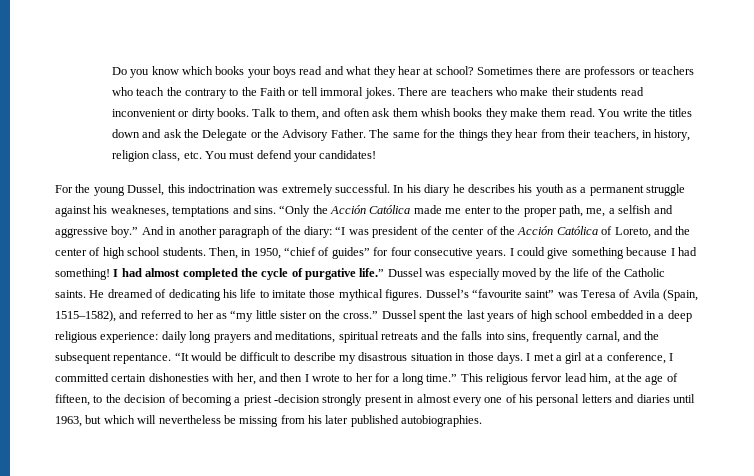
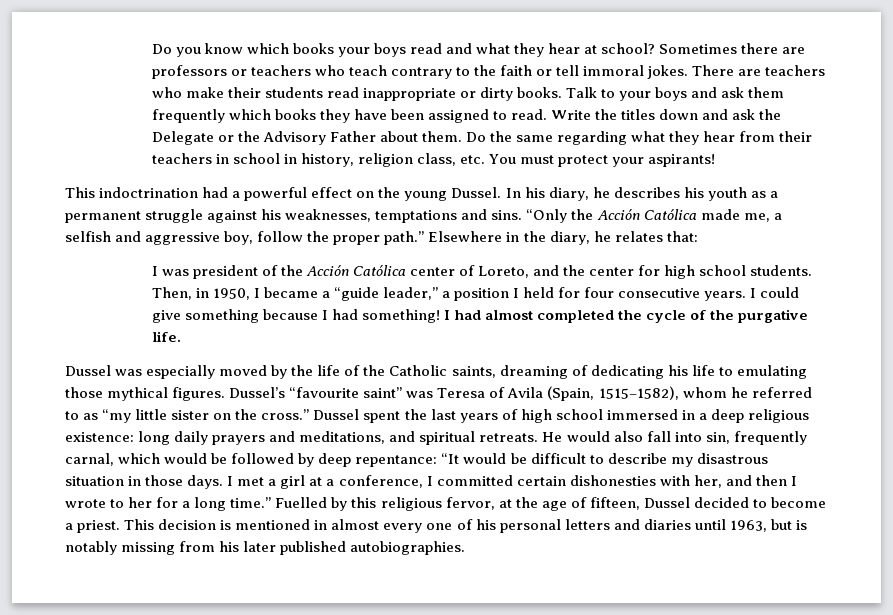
- Sometimes there are professors or teachers who teach the contrary to the Faith or tell immoral jokes.
+ Sometimes there are professors or teachers who teach contrary to the faith or tell immoral jokes.
- There are teachers who make their students read inconvenient or dirty books.
+ There are teachers who make their students read inappropriate or dirty books.
- Talk to them, and often ask them whish books they make them read. You write the titles down and ask the Delegate or the Advisory Father. The same for the things they hear from their teachers, in history, religion class, etc. You must defend your candidates!
- For the young Dussel, this indoctrination was extremely successful.
+ Talk to your boys and ask them frequently which books they have been assigned to read. Write the titles down and ask the Delegate or the Advisory Father about them. Do the same regarding what they hear from their teachers in school in history, religion class, etc. You must protect your aspirants!
+ This indoctrination had a powerful effect on the young Dussel.
- In his diary he describes his youth as a permanent struggle against his weakneses, temptations and sins.
+ In his diary, he describes his youth as a permanent struggle against his weaknesses, temptations and sins.
- “Only the Acción Católica made me enter to the proper path, me, a selfish and aggressive boy.” And in another paragraph of the diary: “I was president of the center of the Acción Católica of Loreto, and the center of high school students.
+ “Only the Acción Católica made me, a selfish and aggressive boy, follow the proper path.” Elsewhere in the diary, he relates that:
+ I was president of the Acción Católica center of Loreto, and the center for high school students.
- Then, in 1950, “chief of guides” for four consecutive years.
+ Then, in 1950, I became a “guide leader,” a position I held for four consecutive years.
- I had almost completed the cycle of purgative life.” Dussel was especially moved by the life of the Catholic saints. He dreamed of dedicating his life to imitate those mythical figures.
+ I had almost completed the cycle of the purgative life.
+ Dussel was especially moved by the life of the Catholic saints, dreaming of dedicating his life to emulating those mythical figures.
- Dussel’s “favourite saint” was Teresa of Avila (Spain, 1515–1582), and referred to her as “my little sister on the cross.”
+ Dussel’s “favourite saint” was Teresa of Avila (Spain, 1515–1582), whom he referred to as “my little sister on the cross.”
- Dussel spent the last years of high school embedded in a deep religious experience: daily long prayers and meditations, spiritual retreats and the falls into sins, frequently carnal, and the subsequent repentance. “It would be difficult to describe my disastrous situation in those days.
+ Dussel spent the last years of high school immersed in a deep religious existence: long daily prayers and meditations, and spiritual retreats. He would also fall into sin, frequently carnal, which would be followed by deep repentance: “It would be difficult to describe my disastrous situation in those days.
- This religious fervor lead him, at the age of fifteen, to the decision of becoming a priest -decision strongly present in almost every one of his personal letters and diaries until 1963, but which will nevertheless be missing from his later published autobiographies.
+ Fuelled by this religious fervor, at the age of fifteen, Dussel decided to become a priest. This decision is mentioned in almost every one of his personal letters and diaries until 1963, but is notably missing from his later published autobiographies.

